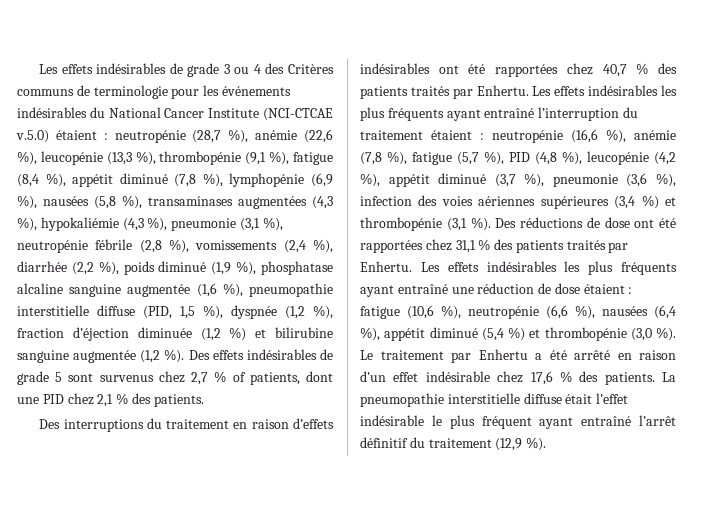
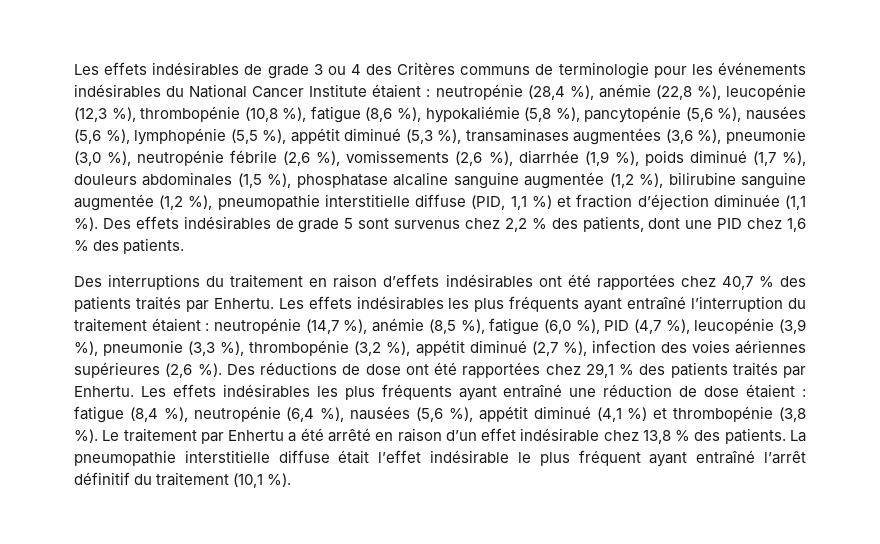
- Les effets indésirables de grade 3 ou 4 des Critères communs de terminologie pour les événements indésirables du National Cancer Institute (NCI-CTCAE v.5.0) étaient : neutropénie (28,7 %), anémie (22,6 %), leucopénie (13,3 %), thrombopénie (9,1 %), fatigue (8,4 %), appétit diminué (7,8 %), lymphopénie (6,9 %), nausées (5,8 %), transaminases augmentées (4,3 %), hypokaliémie (4,3 %), pneumonie (3,1 %), neutropénie fébrile (2,8 %), vomissements (2,4 %), diarrhée (2,2 %), poids diminué (1,9 %), phosphatase alcaline sanguine augmentée (1,6 %), pneumopathie interstitielle diffuse (PID, 1,5 %), dyspnée (1,2 %), fraction d’éjection diminuée (1,2 %) et bilirubine sanguine augmentée (1,2 %).
+ Les effets indésirables de grade 3 ou 4 des Critères communs de terminologie pour les événements indésirables du National Cancer Institute étaient : neutropénie (28,4 %), anémie (22,8 %), leucopénie (12,3 %), thrombopénie (10,8 %), fatigue (8,6 %), hypokaliémie (5,8 %), pancytopénie (5,6 %), nausées (5,6 %), lymphopénie (5,5 %), appétit diminué (5,3 %), transaminases augmentées (3,6 %), pneumonie (3,0 %), neutropénie fébrile (2,6 %), vomissements (2,6 %), diarrhée (1,9 %), poids diminué (1,7 %), douleurs abdominales (1,5 %), phosphatase alcaline sanguine augmentée (1,2 %), bilirubine sanguine augmentée (1,2 %), pneumopathie interstitielle diffuse (PID, 1,1 %) et fraction d’éjection diminuée (1,1 %).
- Des effets indésirables de grade 5 sont survenus chez 2,7 % of patients, dont une PID chez 2,1 % des patients.
+ Des effets indésirables de grade 5 sont survenus chez 2,2 % des patients, dont une PID chez 1,6 % des patients.
- Les effets indésirables les plus fréquents ayant entraîné l’interruption du traitement étaient : neutropénie (16,6 %), anémie (7,8 %), fatigue (5,7 %), PID (4,8 %), leucopénie (4,2 %), appétit diminué (3,7 %), pneumonie (3,6 %), infection des voies aériennes supérieures (3,4 %) et thrombopénie (3,1 %).
+ Les effets indésirables les plus fréquents ayant entraîné l’interruption du traitement étaient : neutropénie (14,7 %), anémie (8,5 %), fatigue (6,0 %), PID (4,7 %), leucopénie (3,9 %), pneumonie (3,3 %), thrombopénie (3,2 %), appétit diminué (2,7 %), infection des voies aériennes supérieures (2,6 %).
- Des réductions de dose ont été rapportées chez 31,1 % des patients traités par Enhertu.
+ Des réductions de dose ont été rapportées chez 29,1 % des patients traités par Enhertu.
- Les effets indésirables les plus fréquents ayant entraîné une réduction de dose étaient : fatigue (10,6 %), neutropénie (6,6 %), nausées (6,4 %), appétit diminué (5,4 %) et thrombopénie (3,0 %).
+ Les effets indésirables les plus fréquents ayant entraîné une réduction de dose étaient : fatigue (8,4 %), neutropénie (6,4 %), nausées (5,6 %), appétit diminué (4,1 %) et thrombopénie (3,8 %).
- Le traitement par Enhertu a été arrêté en raison d’un effet indésirable chez 17,6 % des patients.
+ Le traitement par Enhertu a été arrêté en raison d’un effet indésirable chez 13,8 % des patients.
- La pneumopathie interstitielle diffuse était l’effet indésirable le plus fréquent ayant entraîné l’arrêt définitif du traitement (12,9 %).
+ La pneumopathie interstitielle diffuse était l’effet indésirable le plus fréquent ayant entraîné l’arrêt définitif du traitement (10,1 %).

